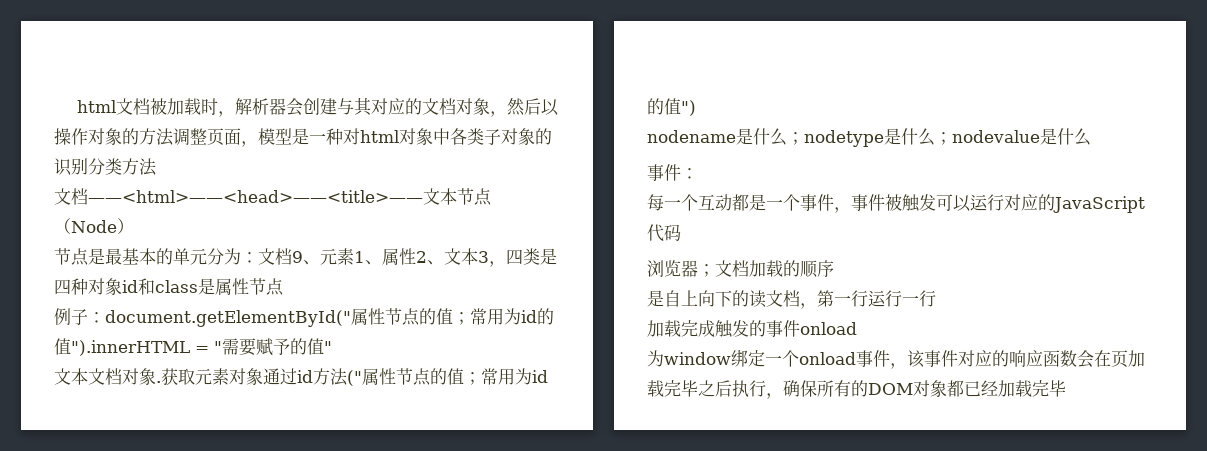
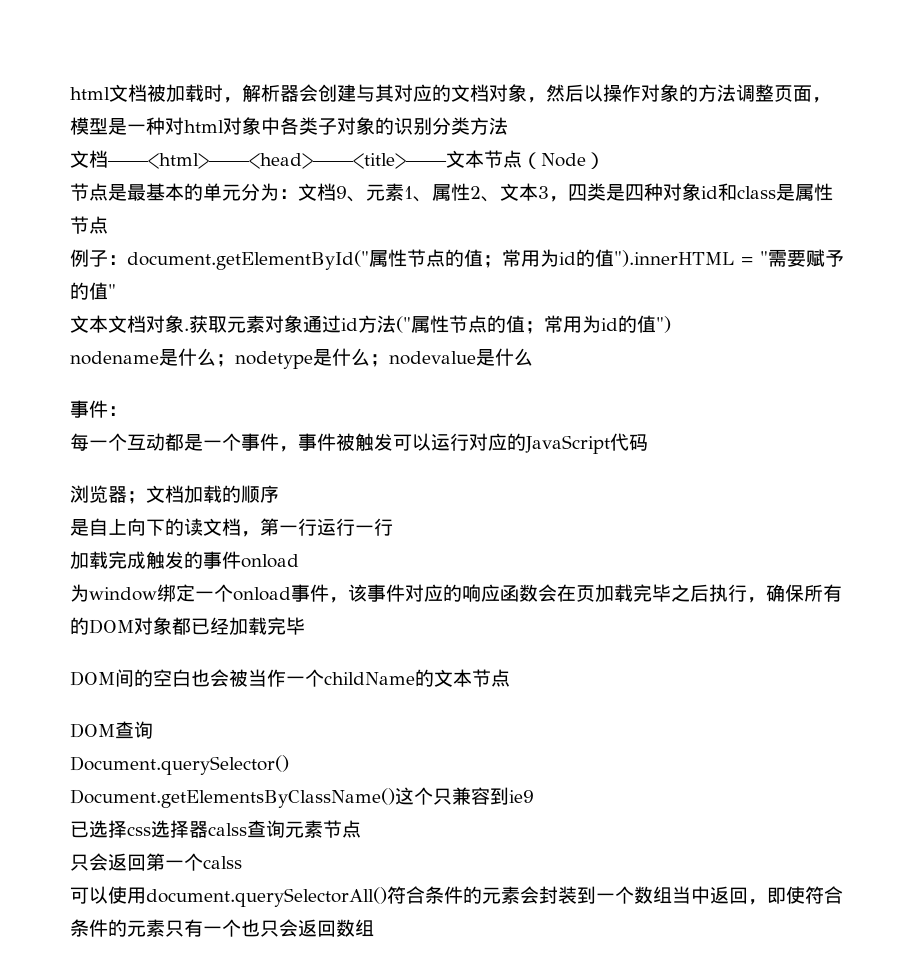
+ DOM间的空白也会被当作一个childName的文本节点
+ DOM查询
+ Document.querySelector()
+ Document.getElementsByClassName()这个只兼容到ie9
+ 已选择css选择器calss查询元素节点
+ 只会返回第一个calss
+ 可以使用document.querySelectorAll()符合条件的元素会封装到一个数组当中返回，即使符合条件的元素只有一个也只会返回数组

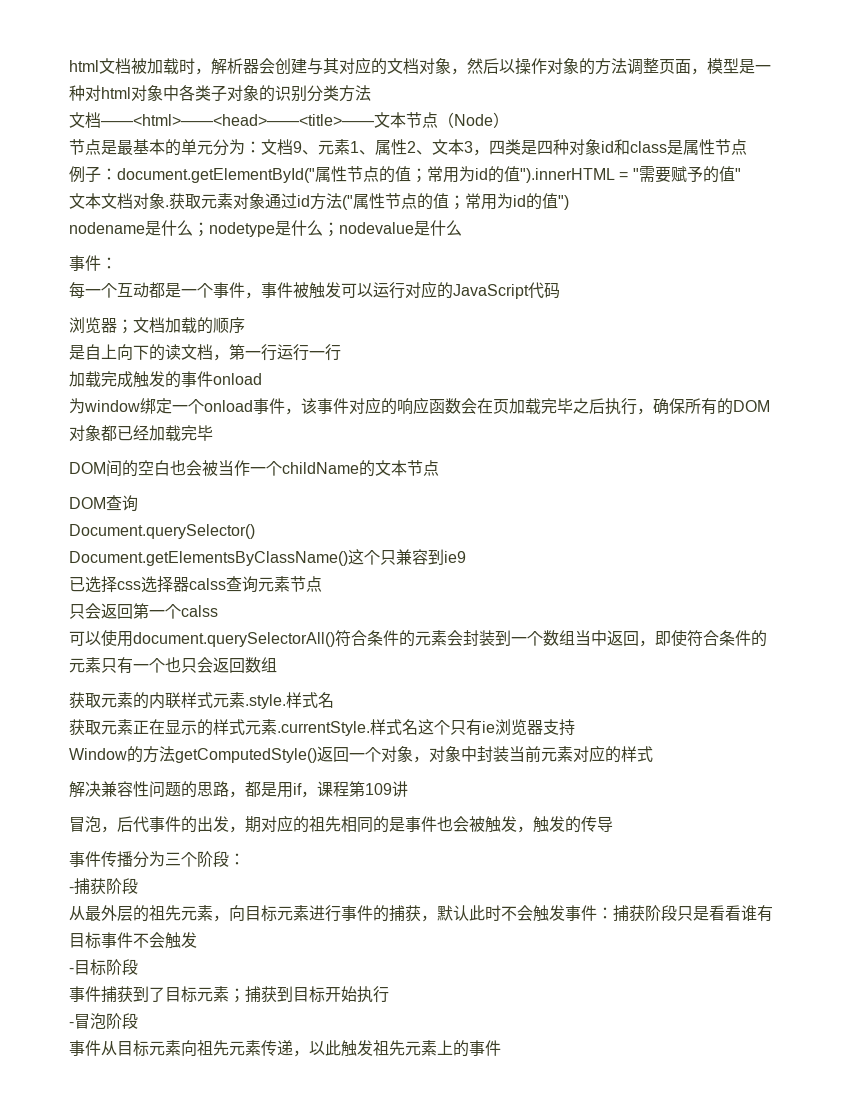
+ 获取元素的内联样式元素.style.样式名
+ 获取元素正在显示的样式元素.currentStyle.样式名这个只有ie浏览器支持
+ Window的方法getComputedStyle()返回一个对象，对象中封装当前元素对应的样式
+ 解决兼容性问题的思路，都是用if，课程第109讲
+ 冒泡，后代事件的出发，期对应的祖先相同的是事件也会被触发，触发的传导
+ 事件传播分为三个阶段：
+ -捕获阶段
+ 从最外层的祖先元素，向目标元素进行事件的捕获，默认此时不会触发事件：捕获阶段只是看看谁有目标事件不会触发
+ -目标阶段
+ 事件捕获到了目标元素；捕获到目标开始执行
+ -冒泡阶段
+ 事件从目标元素向祖先元素传递，以此触发祖先元素上的事件

